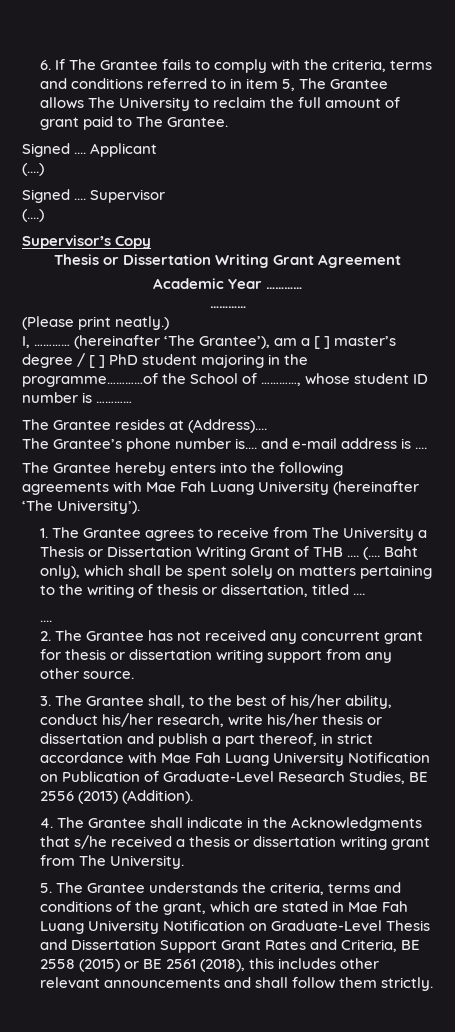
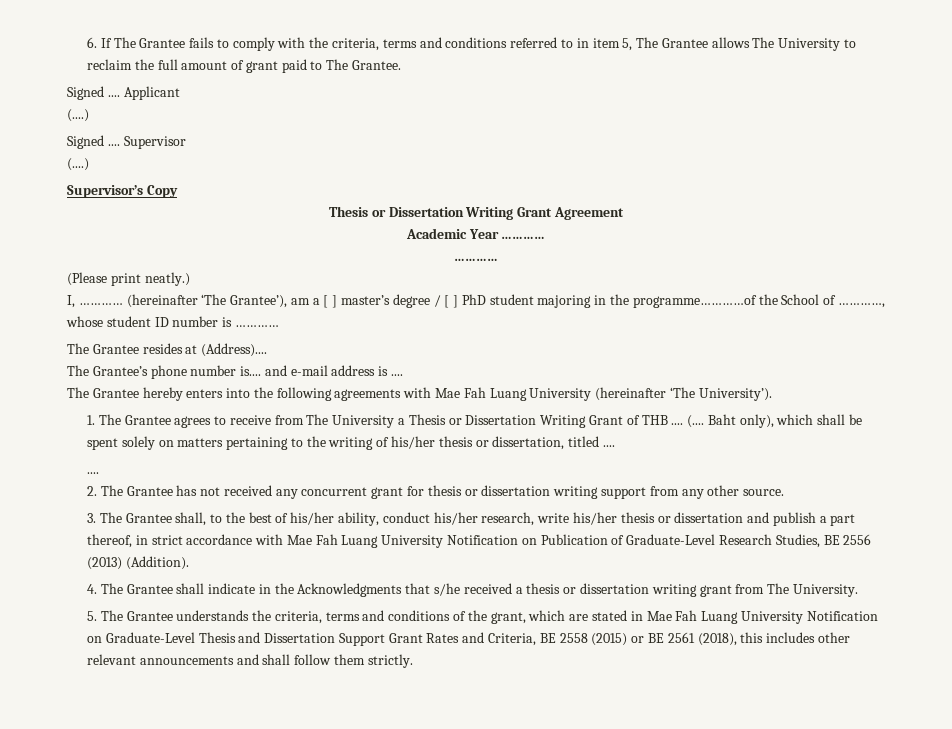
- Baht only), which shall be spent solely on matters pertaining to the writing of thesis or dissertation, titled ....
+ Baht only), which shall be spent solely on matters pertaining to the writing of his/her thesis or dissertation, titled ....

